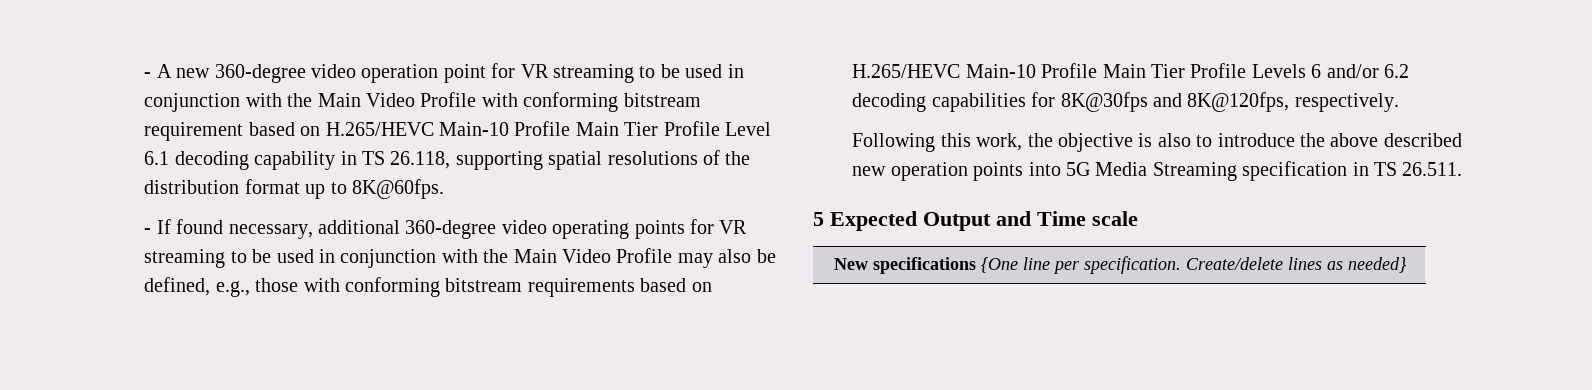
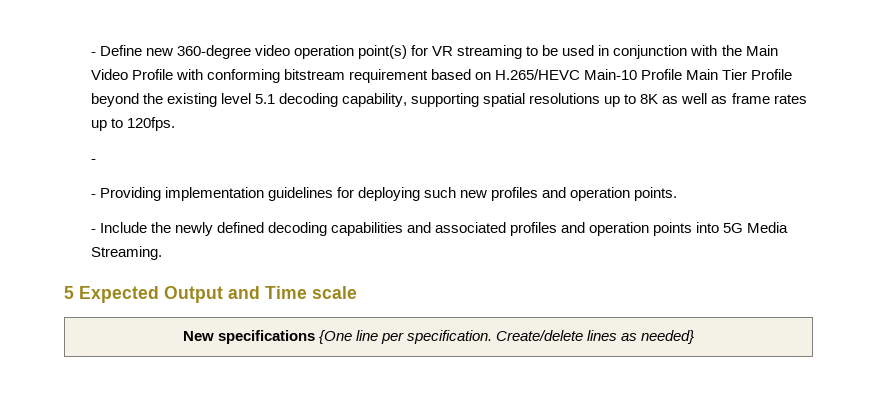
- - A new 360-degree video operation point for VR streaming to be used in conjunction with the Main Video Profile with conforming bitstream requirement based on H.265/HEVC Main-10 Profile Main Tier Profile Level 6.1 decoding capability in TS 26.118, supporting spatial resolutions of the distribution format up to 8K@60fps.
- - If found necessary, additional 360-degree video operating points for VR streaming to be used in conjunction with the Main Video Profile may also be defined, e.g., those with conforming bitstream requirements based on H.265/HEVC Main-10 Profile Main Tier Profile Levels 6 and/or 6.2 decoding capabilities for 8K@30fps and 8K@120fps, respectively.
- Following this work, the objective is also to introduce the above described new operation points into 5G Media Streaming specification in TS 26.511.
+ - Define new 360-degree video operation point(s) for VR streaming to be used in conjunction with the Main Video Profile with conforming bitstream requirement based on H.265/HEVC Main-10 Profile Main Tier Profile beyond the existing level 5.1 decoding capability, supporting spatial resolutions up to 8K as well as frame rates up to 120fps.
+ -
+ - Providing implementation guidelines for deploying such new profiles and operation points.
+ - Include the newly defined decoding capabilities and associated profiles and operation points into 5G Media Streaming.

